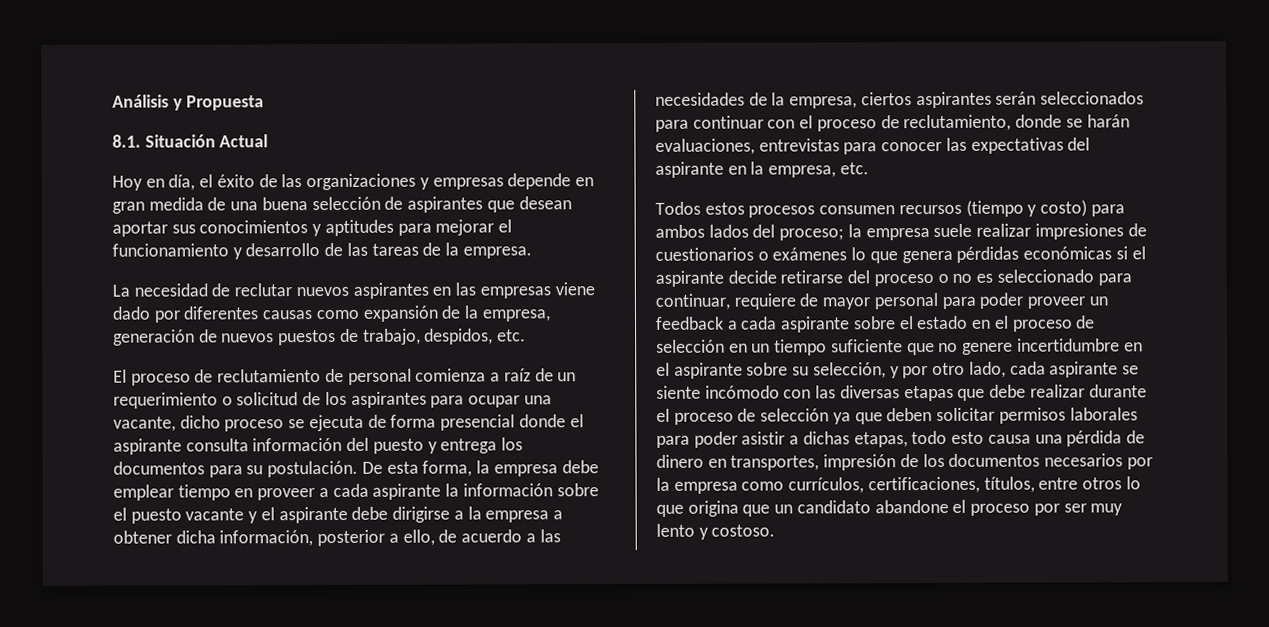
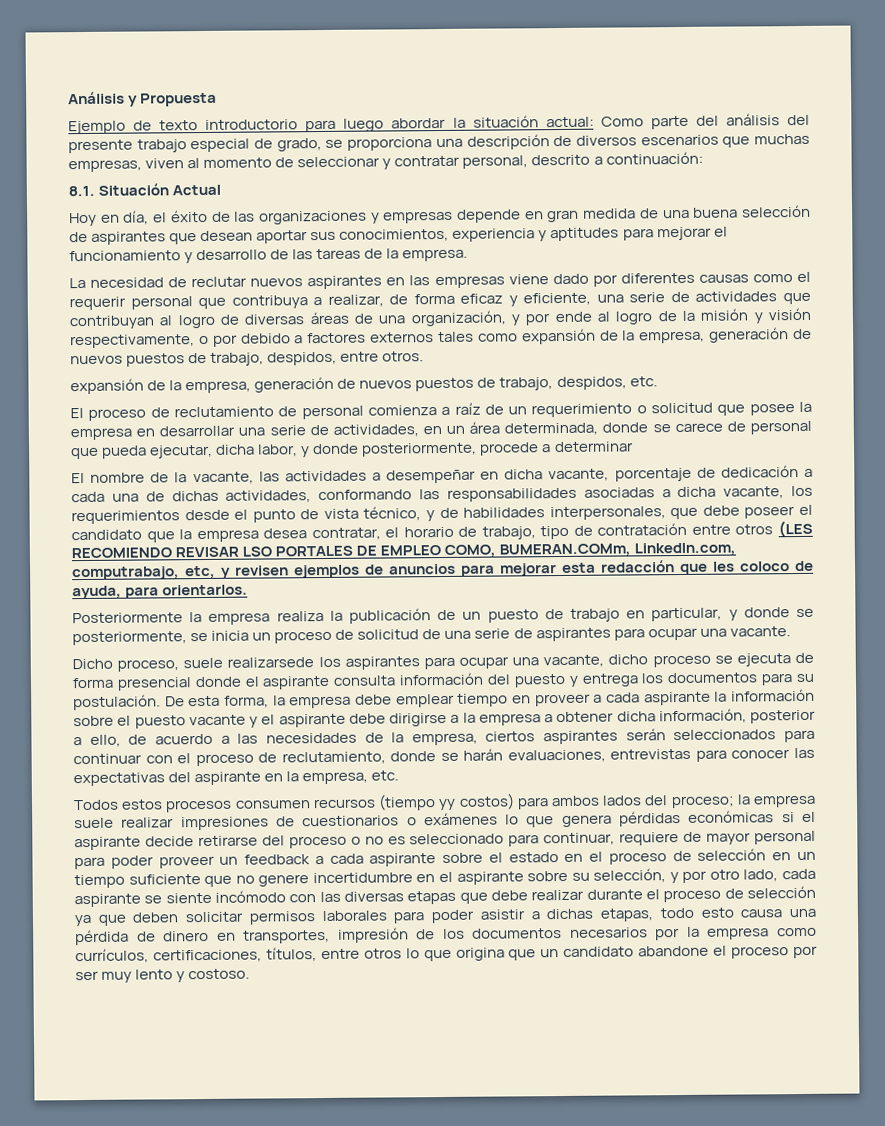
+ Ejemplo de texto introductorio para luego abordar la situación actual: Como parte del análisis del presente trabajo especial de grado, se proporciona una descripción de diversos escenarios que muchas empresas, viven al momento de seleccionar y contratar personal, descrito a continuación:
- Hoy en día, el éxito de las organizaciones y empresas depende en gran medida de una buena selección de aspirantes que desean aportar sus conocimientos y aptitudes para mejorar el funcionamiento y desarrollo de las tareas de la empresa.
+ Hoy en día, el éxito de las organizaciones y empresas depende en gran medida de una buena selección de aspirantes que desean aportar sus conocimientos, experiencia y aptitudes para mejorar el funcionamiento y desarrollo de las tareas de la empresa.
- La necesidad de reclutar nuevos aspirantes en las empresas viene dado por diferentes causas como expansión de la empresa, generación de nuevos puestos de trabajo, despidos, etc.
+ La necesidad de reclutar nuevos aspirantes en las empresas viene dado por diferentes causas como el requerir personal que contribuya a realizar, de forma eficaz y eficiente, una serie de actividades que contribuyan al logro de diversas áreas de una organización, y por ende al logro de la misión y visión respectivamente, o por debido a factores externos tales como expansión de la empresa, generación de nuevos puestos de trabajo, despidos, entre otros.
+ expansión de la empresa, generación de nuevos puestos de trabajo, despidos, etc.
- El proceso de reclutamiento de personal comienza a raíz de un requerimiento o solicitud de los aspirantes para ocupar una vacante, dicho proceso se ejecuta de forma presencial donde el aspirante consulta información del puesto y entrega los documentos para su postulación.
+ El proceso de reclutamiento de personal comienza a raíz de un requerimiento o solicitud que posee la empresa en desarrollar una serie de actividades, en un área determinada, donde se carece de personal que pueda ejecutar, dicha labor, y donde posteriormente, procede a determinar
+ El nombre de la vacante, las actividades a desempeñar en dicha vacante, porcentaje de dedicación a cada una de dichas actividades, conformando las responsabilidades asociadas a dicha vacante, los requerimientos desde el punto de vista técnico, y de habilidades interpersonales, que debe poseer el candidato que la empresa desea contratar, el horario de trabajo, tipo de contratación entre otros (LES RECOMIENDO REVISAR LSO PORTALES DE EMPLEO COMO, BUMERAN.COMm, LinkedIn.com, computrabajo, etc, y revisen ejemplos de anuncios para mejorar esta redacción que les coloco de ayuda, para orientarlos.
+ Posteriormente la empresa realiza la publicación de un puesto de trabajo en particular, y donde se posteriormente, se inicia un proceso de solicitud de una serie de aspirantes para ocupar una vacante.
+ Dicho proceso, suele realizarsede los aspirantes para ocupar una vacante, dicho proceso se ejecuta de forma presencial donde el aspirante consulta información del puesto y entrega los documentos para su postulación.
- Todos estos procesos consumen recursos (tiempo y costo) para ambos lados del proceso;
+ Todos estos procesos consumen recursos (tiempo yy costos) para ambos lados del proceso;

